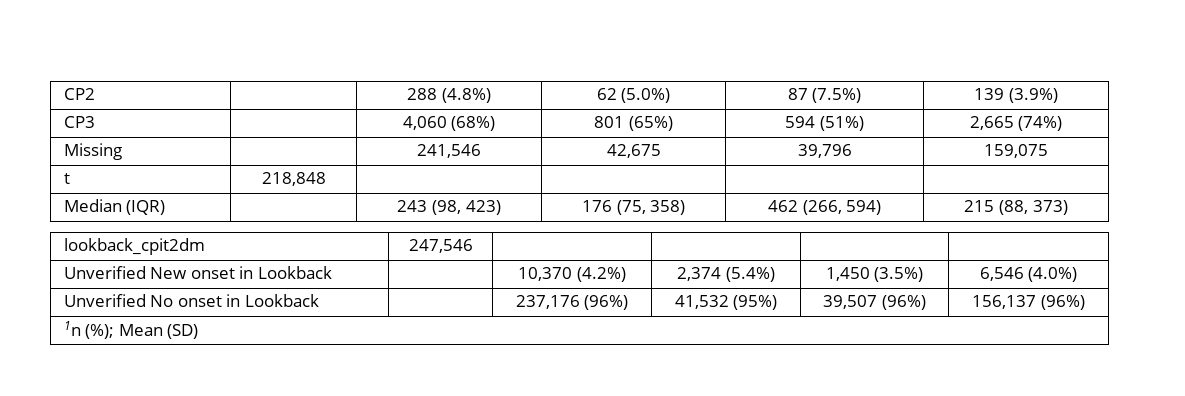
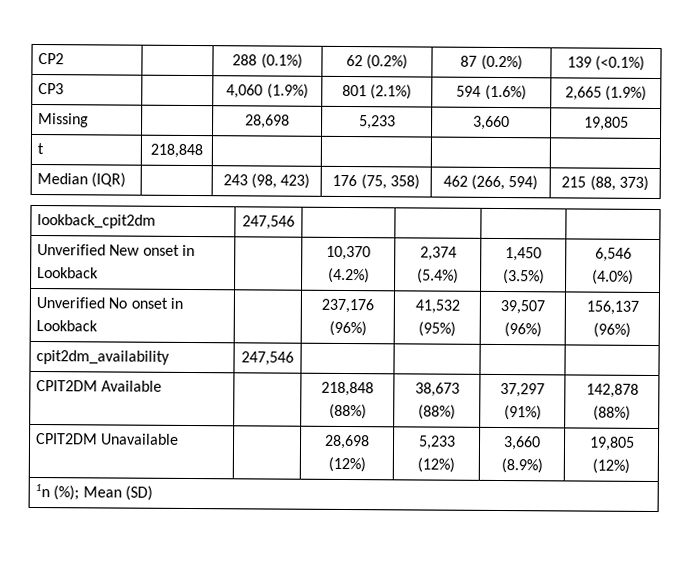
- CP2 | | 288 (4.8%) | 62 (5.0%) | 87 (7.5%) | 139 (3.9%)
+ CP2 | | 288 (0.1%) | 62 (0.2%) | 87 (0.2%) | 139 (<0.1%)
- CP3 | | 4,060 (68%) | 801 (65%) | 594 (51%) | 2,665 (74%)
+ CP3 | | 4,060 (1.9%) | 801 (2.1%) | 594 (1.6%) | 2,665 (1.9%)
- Missing | | 241,546 | 42,675 | 39,796 | 159,075
+ Missing | | 28,698 | 5,233 | 3,660 | 19,805
+ cpit2dm_availability | 247,546 | | | |
+ CPIT2DM Available | | 218,848 (88%) | 38,673 (88%) | 37,297 (91%) | 142,878 (88%)
+ CPIT2DM Unavailable | | 28,698 (12%) | 5,233 (12%) | 3,660 (8.9%) | 19,805 (12%)

